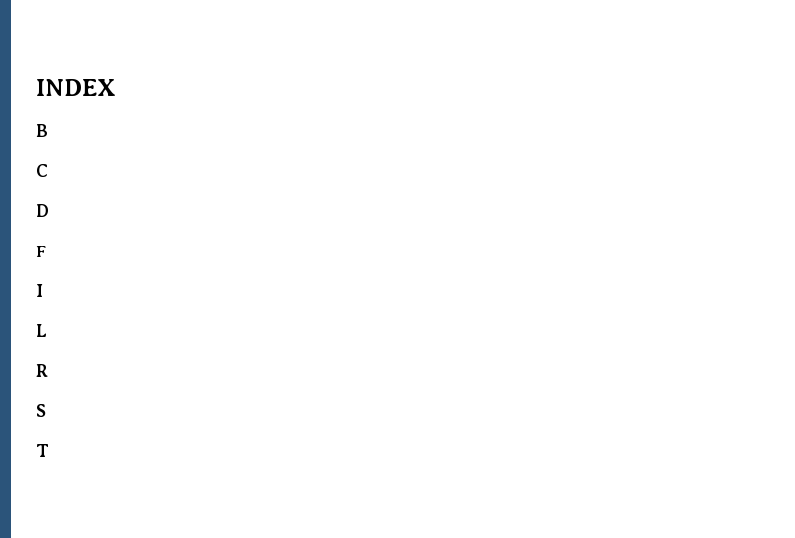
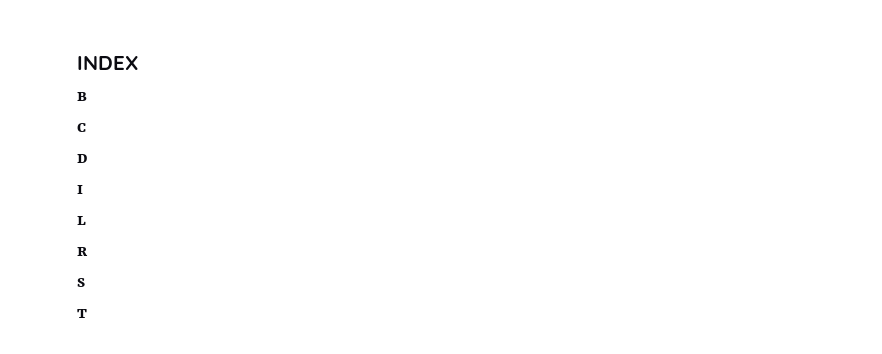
- F

